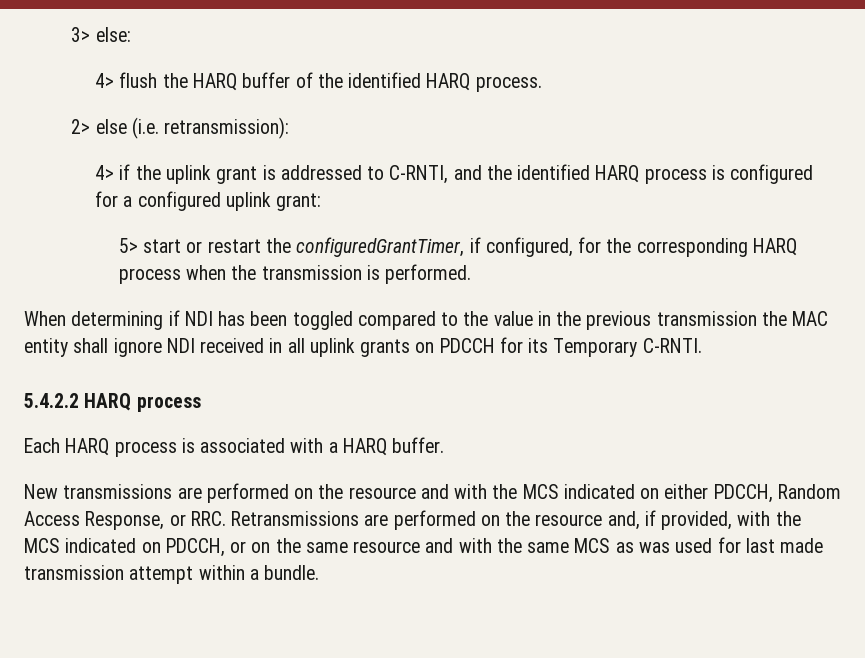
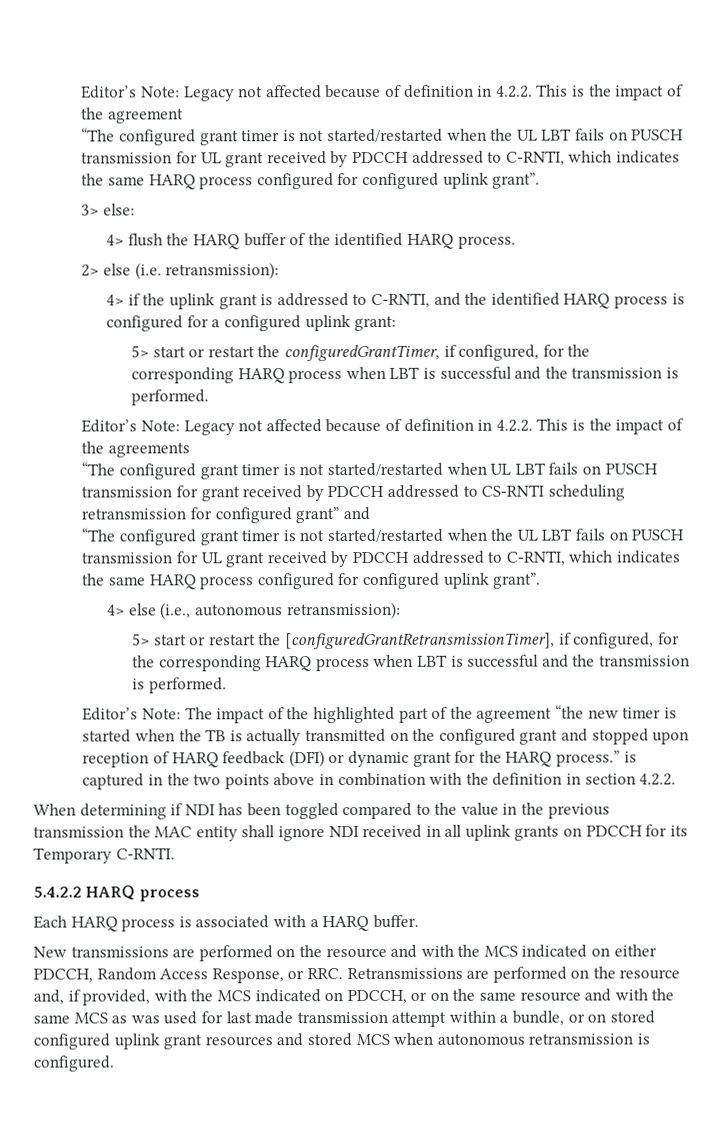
+ Editor’s Note: Legacy not affected because of definition in 4.2.2. This is the impact of the agreement
+ “The configured grant timer is not started/restarted when the UL LBT fails on PUSCH transmission for UL grant received by PDCCH addressed to C-RNTI, which indicates the same HARQ process configured for configured uplink grant”.
- 5> start or restart the configuredGrantTimer, if configured, for the corresponding HARQ process when the transmission is performed.
+ 5> start or restart the configuredGrantTimer, if configured, for the corresponding HARQ process when LBT is successful and the transmission is performed.
+ Editor’s Note: Legacy not affected because of definition in 4.2.2. This is the impact of the agreements
+ “The configured grant timer is not started/restarted when UL LBT fails on PUSCH transmission for grant received by PDCCH addressed to CS-RNTI scheduling retransmission for configured grant” and
+ “The configured grant timer is not started/restarted when the UL LBT fails on PUSCH transmission for UL grant received by PDCCH addressed to C-RNTI, which indicates the same HARQ process configured for configured uplink grant”.
+ 4> else (i.e., autonomous retransmission):
+ 5> start or restart the [configuredGrantRetransmissionTimer], if configured, for the corresponding HARQ process when LBT is successful and the transmission is performed.
+ Editor’s Note: The impact of the highlighted part of the agreement “the new timer is started when the TB is actually transmitted on the configured grant and stopped upon reception of HARQ feedback (DFI) or dynamic grant for the HARQ process.” is captured in the two points above in combination with the definition in section 4.2.2.
- New transmissions are performed on the resource and with the MCS indicated on either PDCCH, Random Access Response, or RRC. Retransmissions are performed on the resource and, if provided, with the MCS indicated on PDCCH, or on the same resource and with the same MCS as was used for last made transmission attempt within a bundle.
+ New transmissions are performed on the resource and with the MCS indicated on either PDCCH, Random Access Response, or RRC. Retransmissions are performed on the resource and, if provided, with the MCS indicated on PDCCH, or on the same resource and with the same MCS as was used for last made transmission attempt within a bundle, or on stored configured uplink grant resources and stored MCS when autonomous retransmission is configured.

